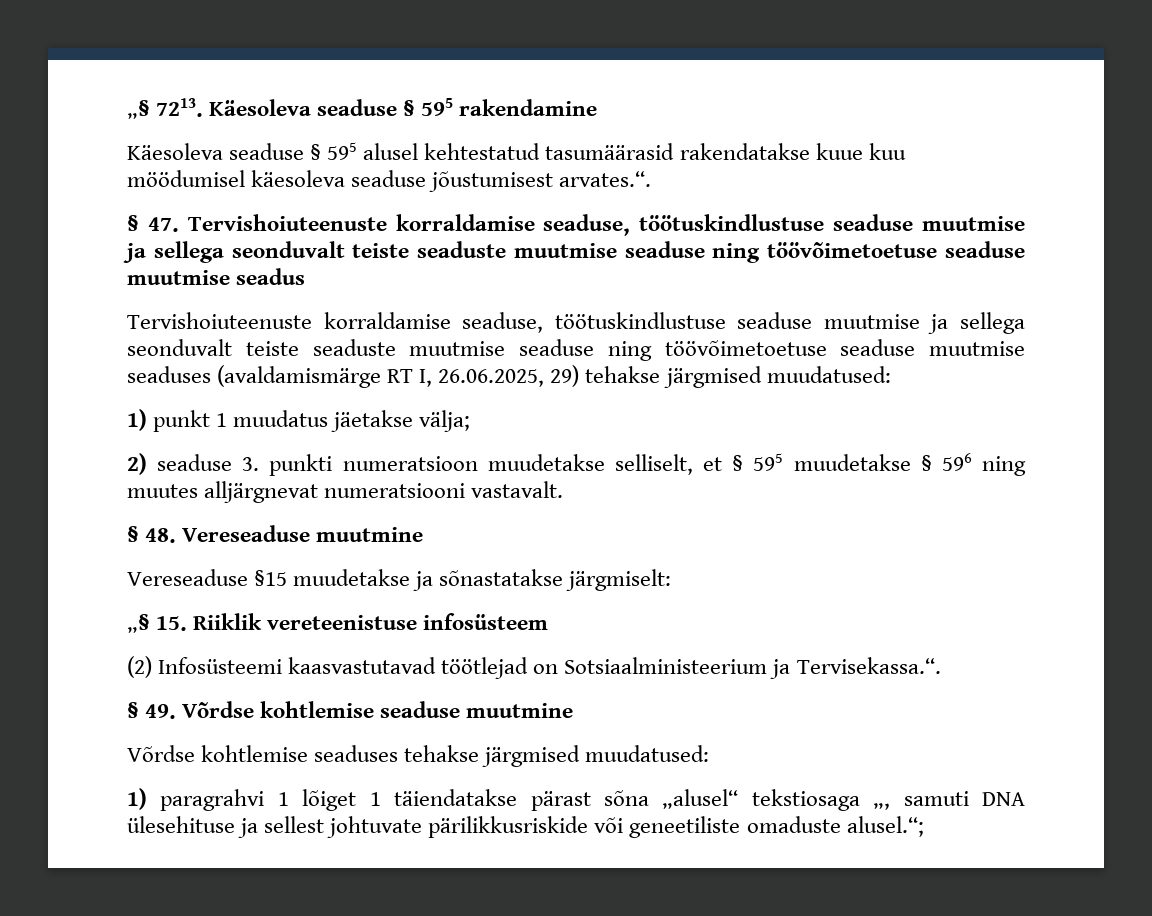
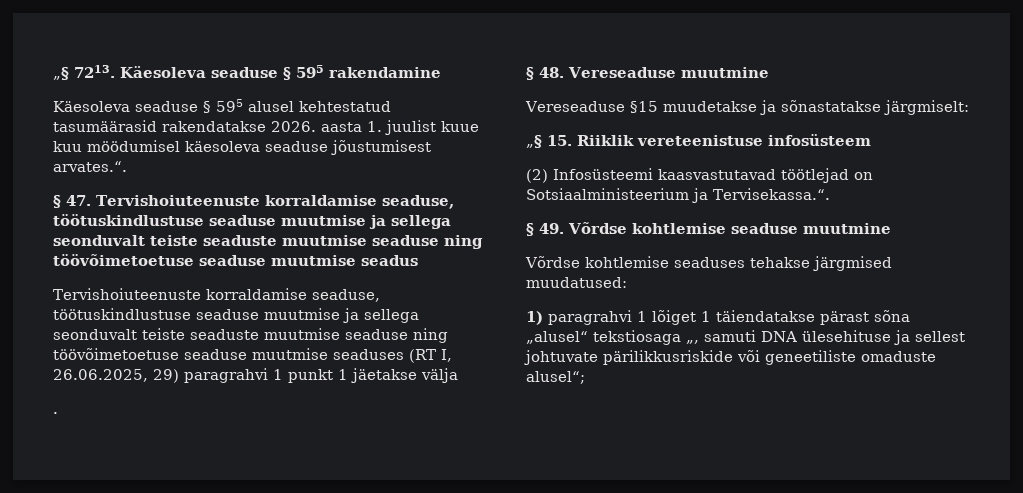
- Käesoleva seaduse § 595 alusel kehtestatud tasumäärasid rakendatakse kuue kuu möödumisel käesoleva seaduse jõustumisest arvates.“.
+ Käesoleva seaduse § 595 alusel kehtestatud tasumäärasid rakendatakse 2026. aasta 1. juulist kuue kuu möödumisel käesoleva seaduse jõustumisest arvates.“.
- Tervishoiuteenuste korraldamise seaduse, töötuskindlustuse seaduse muutmise ja sellega seonduvalt teiste seaduste muutmise seaduse ning töövõimetoetuse seaduse muutmise seaduses (avaldamismärge RT I, 26.06.2025, 29) tehakse järgmised muudatused:
- 1) punkt 1 muudatus jäetakse välja;
- 2) seaduse 3. punkti numeratsioon muudetakse selliselt, et § 595 muudetakse § 596 ning muutes alljärgnevat numeratsiooni vastavalt.
+ Tervishoiuteenuste korraldamise seaduse, töötuskindlustuse seaduse muutmise ja sellega seonduvalt teiste seaduste muutmise seaduse ning töövõimetoetuse seaduse muutmise seaduses (RT I, 26.06.2025, 29) paragrahvi 1 punkt 1 jäetakse välja
+ .
- 1) paragrahvi 1 lõiget 1 täiendatakse pärast sõna „alusel“ tekstiosaga „, samuti DNA ülesehituse ja sellest johtuvate pärilikkusriskide või geneetiliste omaduste alusel.“;
+ 1) paragrahvi 1 lõiget 1 täiendatakse pärast sõna „alusel“ tekstiosaga „, samuti DNA ülesehituse ja sellest johtuvate pärilikkusriskide või geneetiliste omaduste alusel“;

